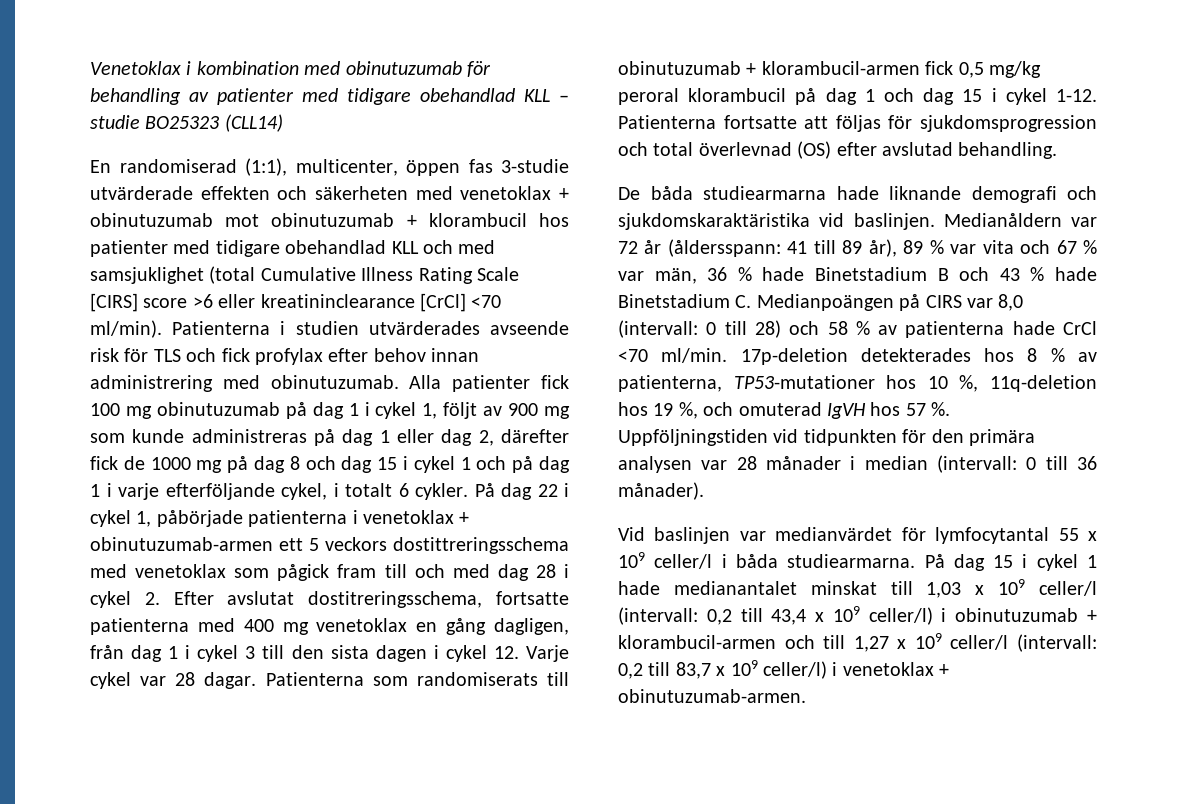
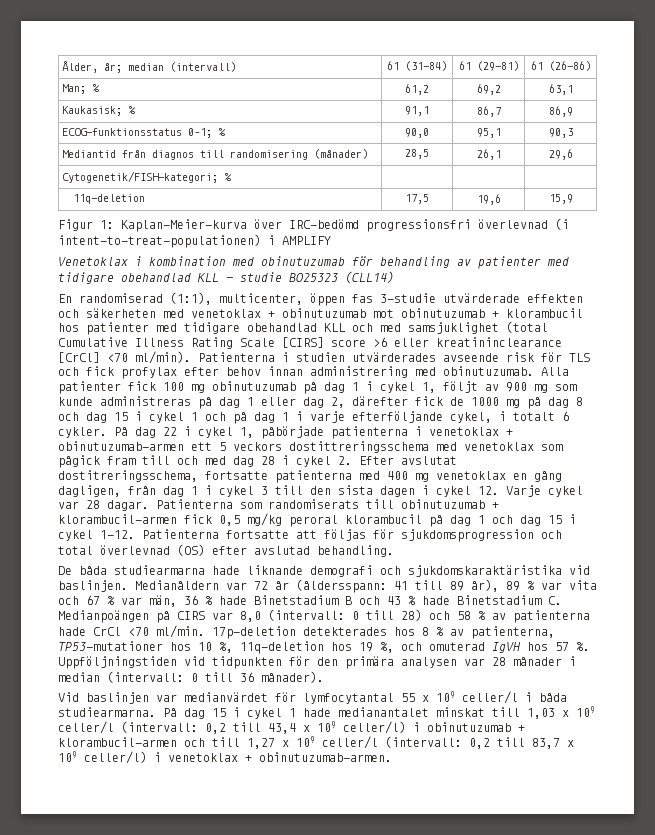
+ Ålder, år; median (intervall) | 61 (31-84) | 61 (29-81) | 61 (26-86)
+ Man; % | 61,2 | 69,2 | 63,1
+ Kaukasisk; % | 91,1 | 86,7 | 86,9
+ ECOG-funktionsstatus 0–1; % | 90,0 | 95,1 | 90,3
+ Mediantid från diagnos till randomisering (månader) | 28,5 | 26,1 | 29,6
+ Cytogenetik/FISH-kategori; % | | |
+ 11q-deletion | 17,5 | 19,6 | 15,9
+ Figur 1: Kaplan-Meier-kurva över IRC-bedömd progressionsfri överlevnad (i intent-to-treat-populationen) i AMPLIFY

